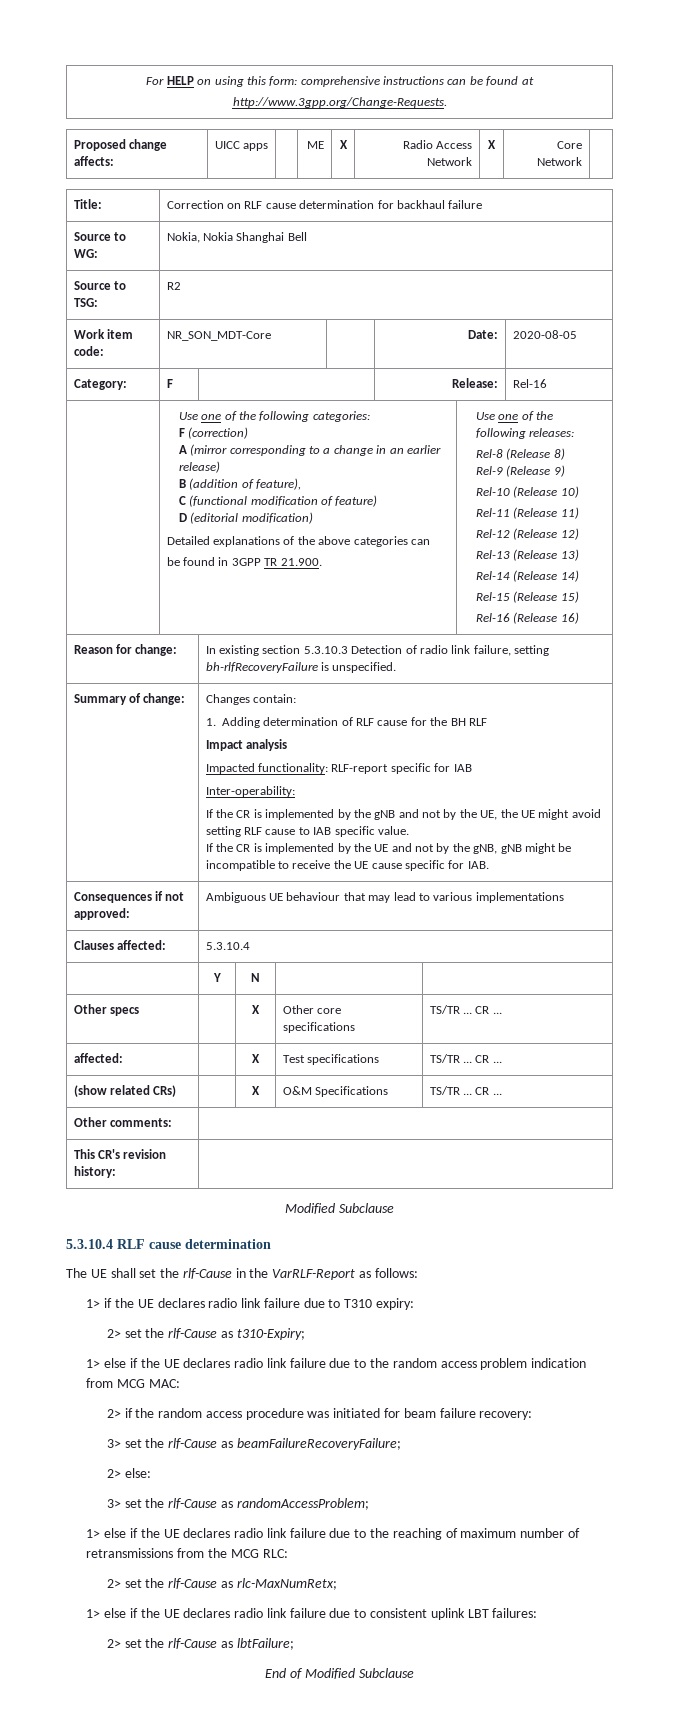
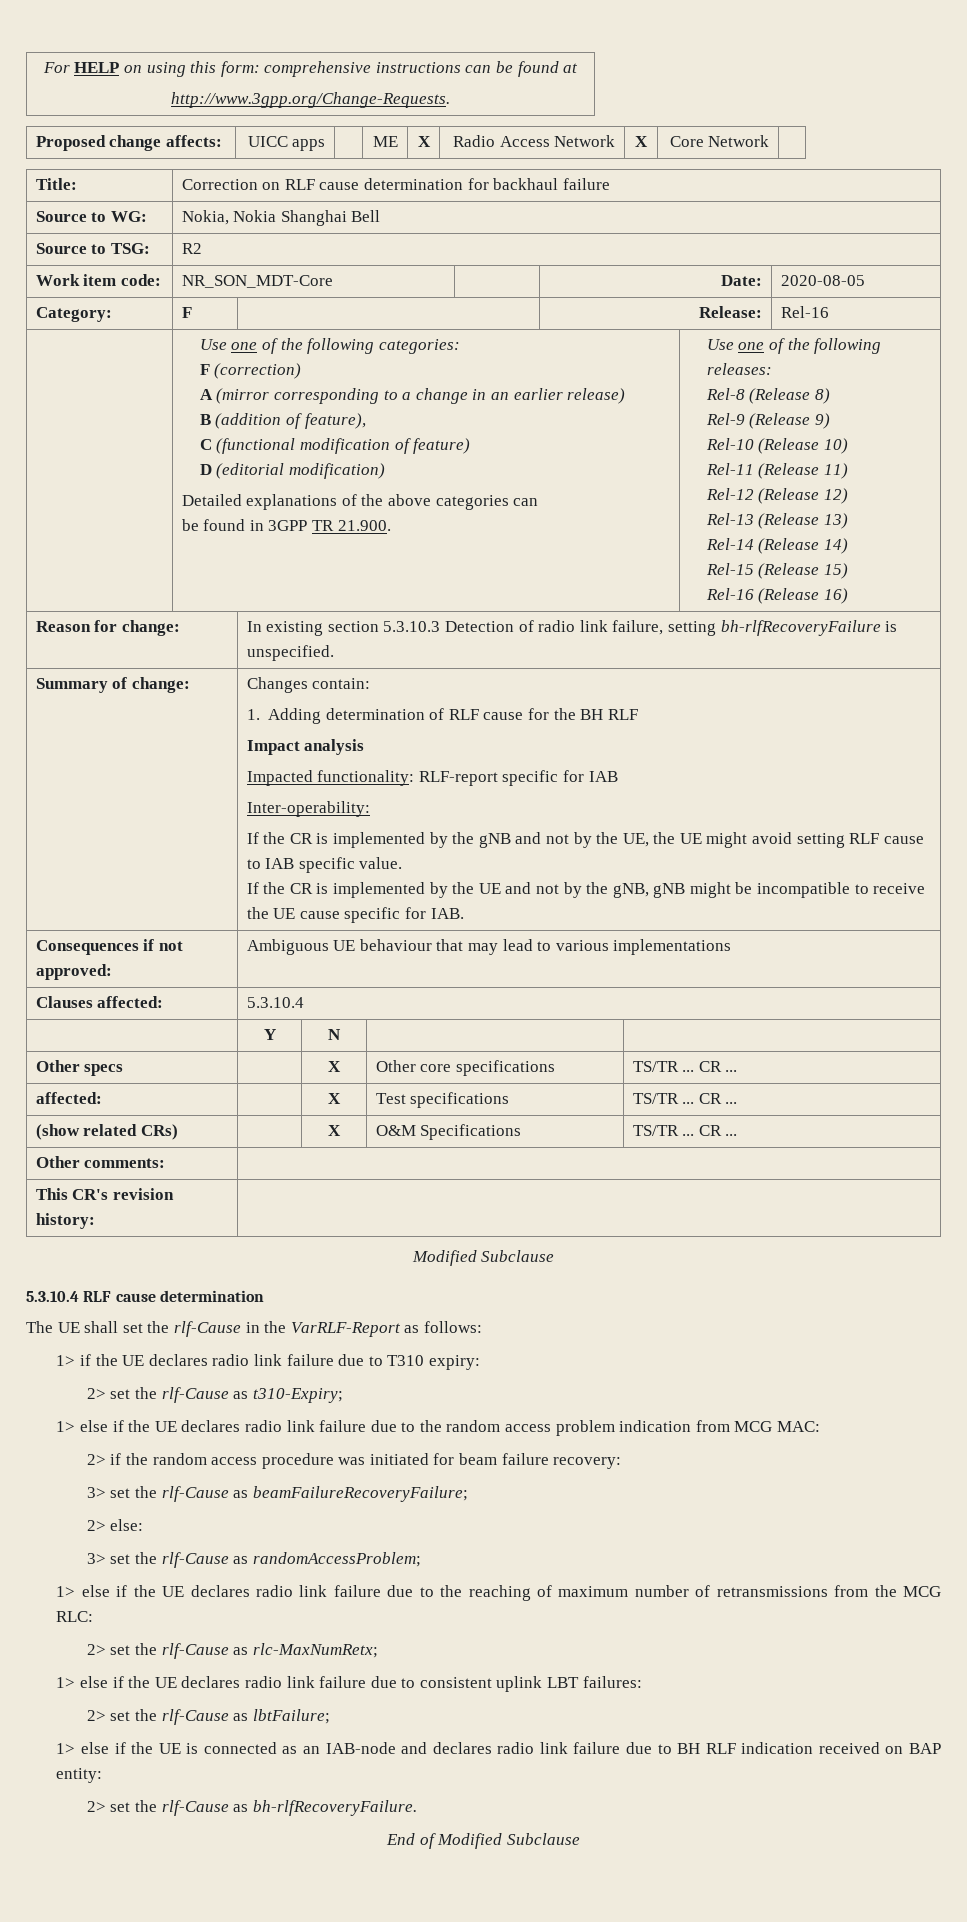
+ 1> else if the UE is connected as an IAB-node and declares radio link failure due to BH RLF indication received on BAP entity:
+ 2> set the rlf-Cause as bh-rlfRecoveryFailure.

